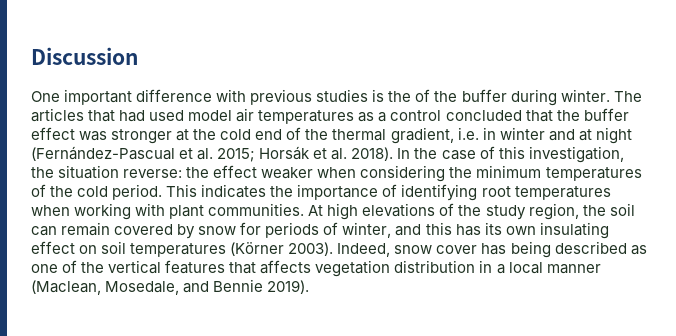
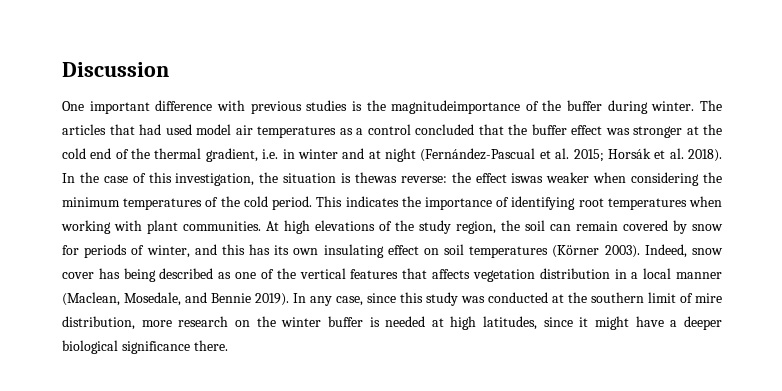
- One important difference with previous studies is the of the buffer during winter.
+ One important difference with previous studies is the magnitudeimportance of the buffer during winter.
- In the case of this investigation, the situation reverse: the effect weaker when considering the minimum temperatures of the cold period.
+ In the case of this investigation, the situation is thewas reverse: the effect iswas weaker when considering the minimum temperatures of the cold period.
+ In any case, since this study was conducted at the southern limit of mire distribution, more research on the winter buffer is needed at high latitudes, since it might have a deeper biological significance there.

